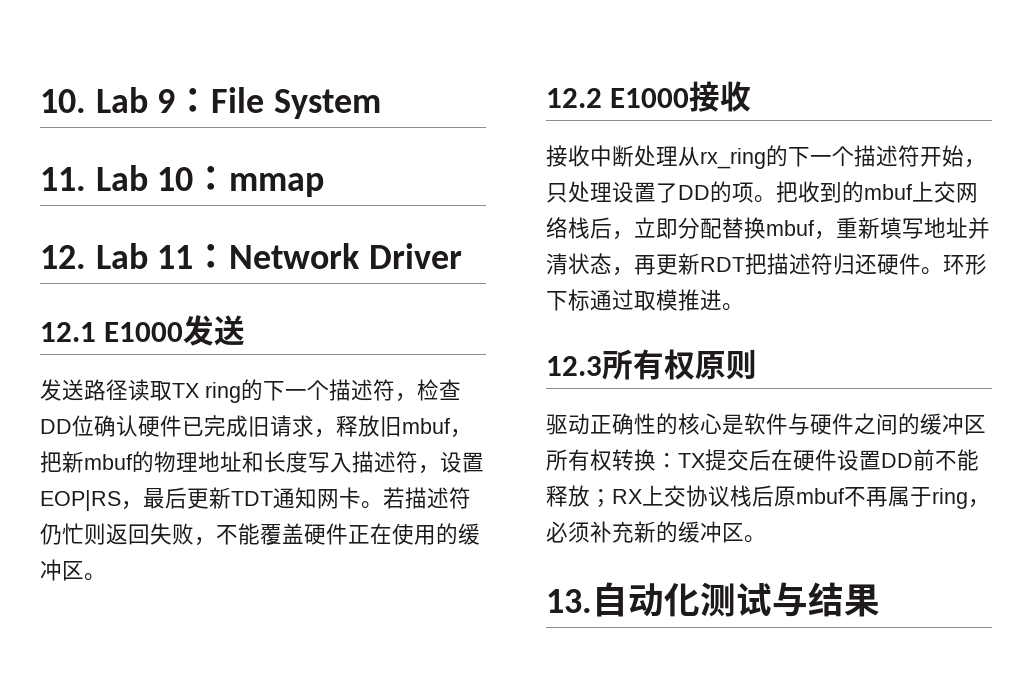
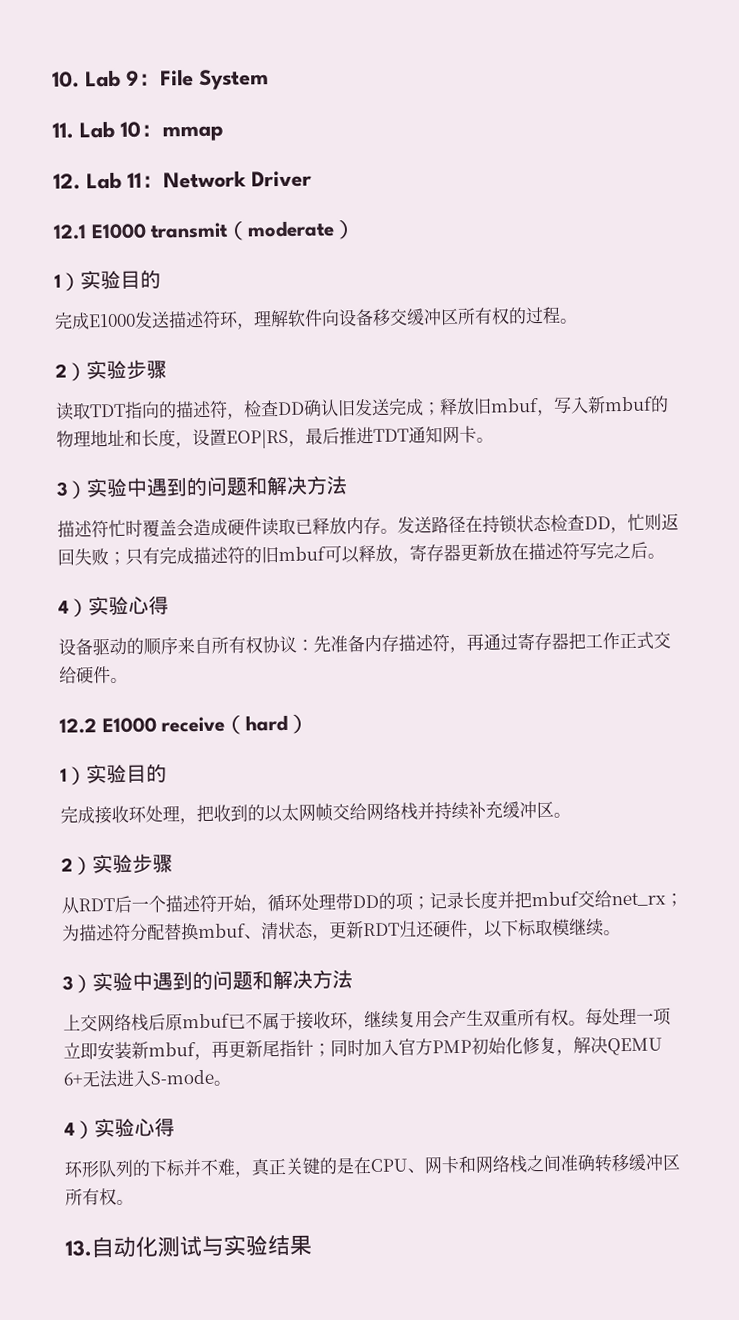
- 12.1 E1000发送
- 发送路径读取TX ring的下一个描述符，检查DD位确认硬件已完成旧请求，释放旧mbuf，把新mbuf的物理地址和长度写入描述符，设置EOP|RS，最后更新TDT通知网卡。若描述符仍忙则返回失败，不能覆盖硬件正在使用的缓冲区。
- 12.2 E1000接收
- 接收中断处理从rx_ring的下一个描述符开始，只处理设置了DD的项。把收到的mbuf上交网络栈后，立即分配替换mbuf，重新填写地址并清状态，再更新RDT把描述符归还硬件。环形下标通过取模推进。
- 12.3所有权原则
- 驱动正确性的核心是软件与硬件之间的缓冲区所有权转换：TX提交后在硬件设置DD前不能释放；RX上交协议栈后原mbuf不再属于ring，必须补充新的缓冲区。
+ 12.1 E1000 transmit（moderate）
+ 1）实验目的
+ 完成E1000发送描述符环，理解软件向设备移交缓冲区所有权的过程。
+ 2）实验步骤
+ 读取TDT指向的描述符，检查DD确认旧发送完成；释放旧mbuf，写入新mbuf的物理地址和长度，设置EOP|RS，最后推进TDT通知网卡。
+ 3）实验中遇到的问题和解决方法
+ 描述符忙时覆盖会造成硬件读取已释放内存。发送路径在持锁状态检查DD，忙则返回失败；只有完成描述符的旧mbuf可以释放，寄存器更新放在描述符写完之后。
+ 4）实验心得
+ 设备驱动的顺序来自所有权协议：先准备内存描述符，再通过寄存器把工作正式交给硬件。
+ 12.2 E1000 receive（hard）
+ 1）实验目的
+ 完成接收环处理，把收到的以太网帧交给网络栈并持续补充缓冲区。
+ 2）实验步骤
+ 从RDT后一个描述符开始，循环处理带DD的项；记录长度并把mbuf交给net_rx；为描述符分配替换mbuf、清状态，更新RDT归还硬件，以下标取模继续。
+ 3）实验中遇到的问题和解决方法
+ 上交网络栈后原mbuf已不属于接收环，继续复用会产生双重所有权。每处理一项立即安装新mbuf，再更新尾指针；同时加入官方PMP初始化修复，解决QEMU 6+无法进入S-mode。
+ 4）实验心得
+ 环形队列的下标并不难，真正关键的是在CPU、网卡和网络栈之间准确转移缓冲区所有权。
- 13.自动化测试与结果
+ 13.自动化测试与实验结果

